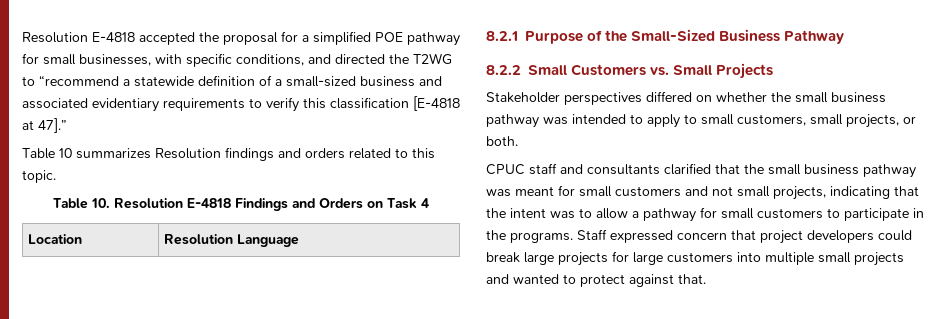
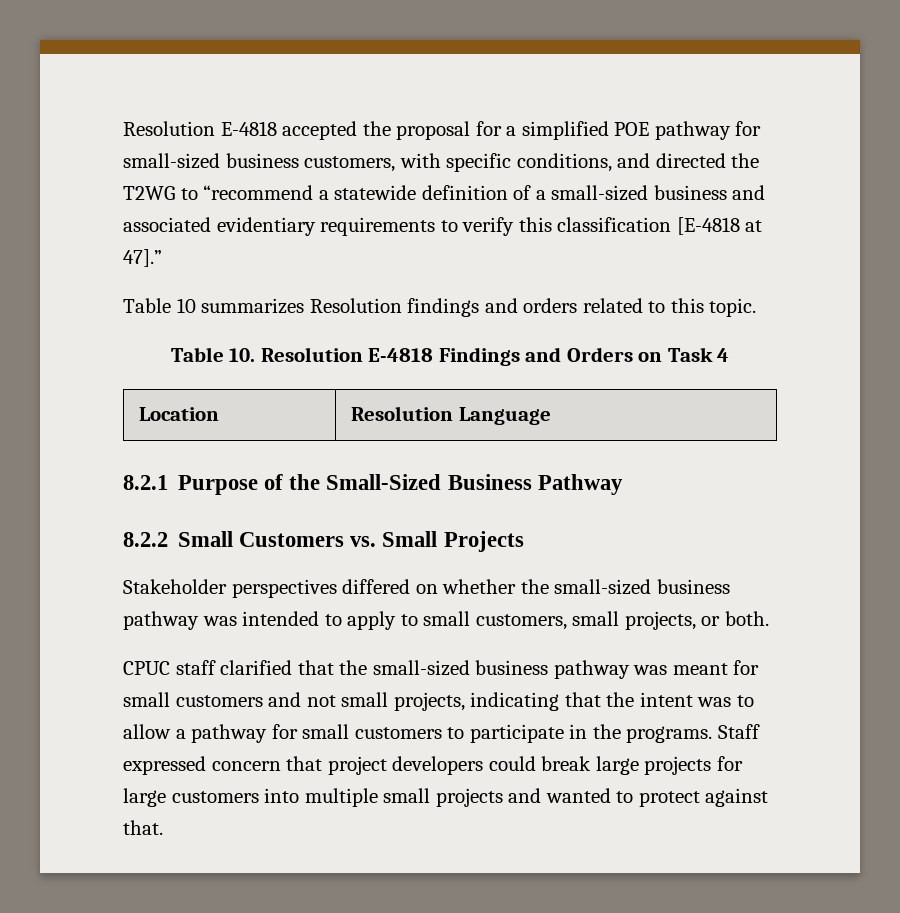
- Resolution E-4818 accepted the proposal for a simplified POE pathway for small businesses, with specific conditions, and directed the T2WG to “recommend a statewide definition of a small-sized business and associated evidentiary requirements to verify this classification [E-4818 at 47].”
+ Resolution E-4818 accepted the proposal for a simplified POE pathway for small-sized business customers, with specific conditions, and directed the T2WG to “recommend a statewide definition of a small-sized business and associated evidentiary requirements to verify this classification [E-4818 at 47].”
- Stakeholder perspectives differed on whether the small business pathway was intended to apply to small customers, small projects, or both.
+ Stakeholder perspectives differed on whether the small-sized business pathway was intended to apply to small customers, small projects, or both.
- CPUC staff and consultants clarified that the small business pathway was meant for small customers and not small projects, indicating that the intent was to allow a pathway for small customers to participate in the programs.
+ CPUC staff clarified that the small-sized business pathway was meant for small customers and not small projects, indicating that the intent was to allow a pathway for small customers to participate in the programs.

